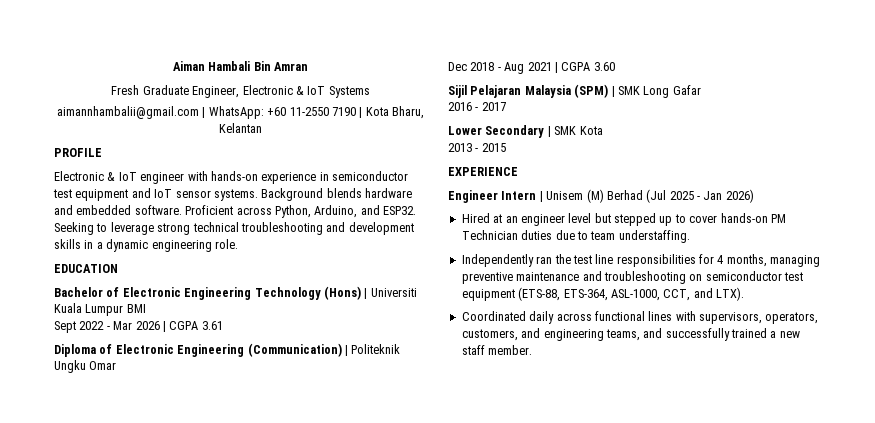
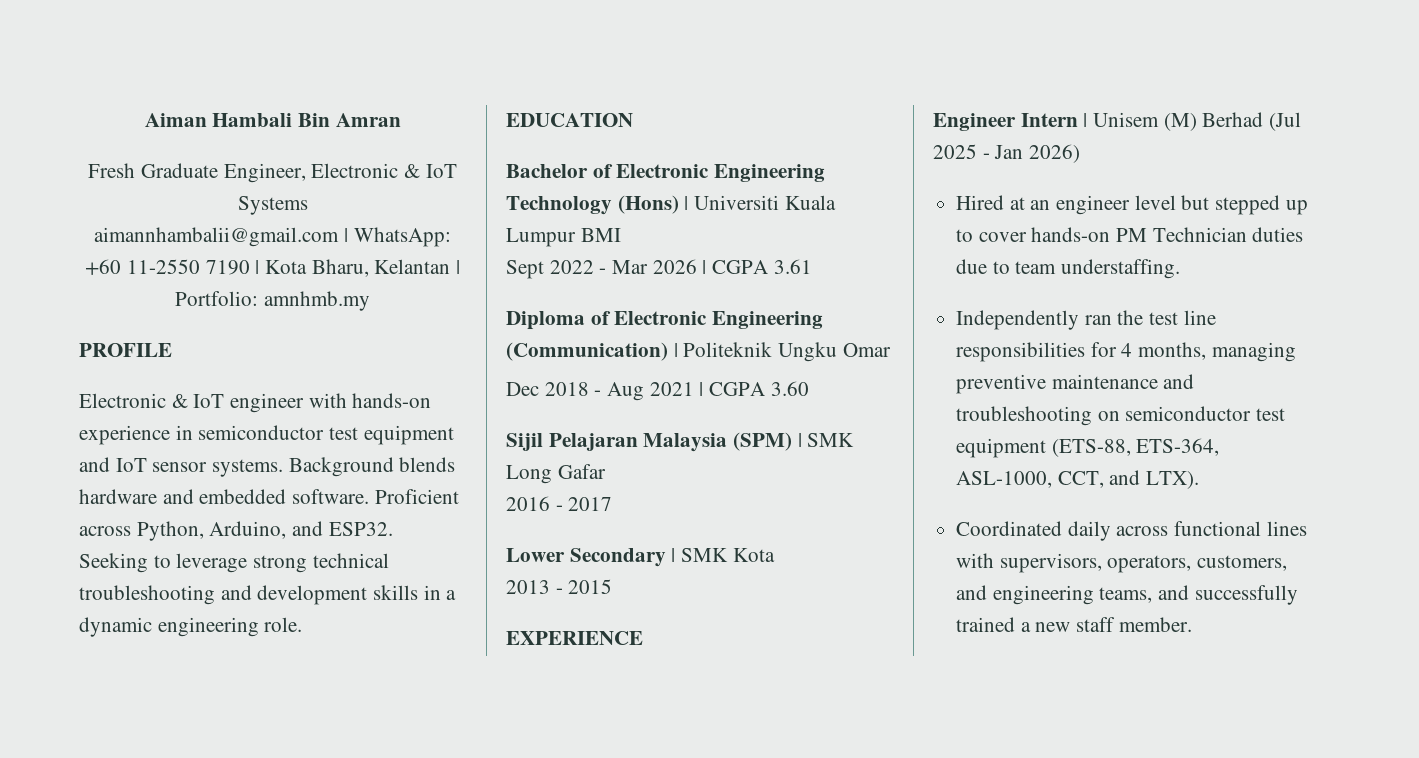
- aimannhambalii@gmail.com | WhatsApp: +60 11-2550 7190 | Kota Bharu, Kelantan
+ aimannhambalii@gmail.com | WhatsApp: +60 11-2550 7190 | Kota Bharu, Kelantan | Portfolio: amnhmb.my

